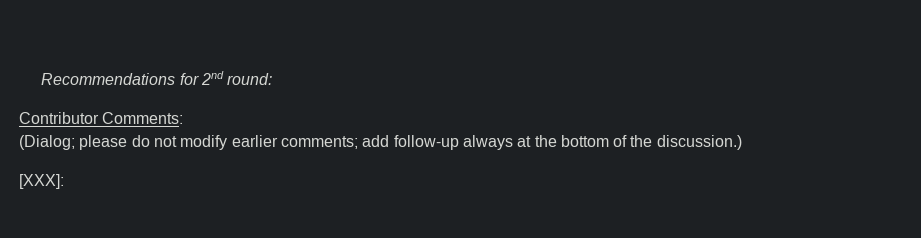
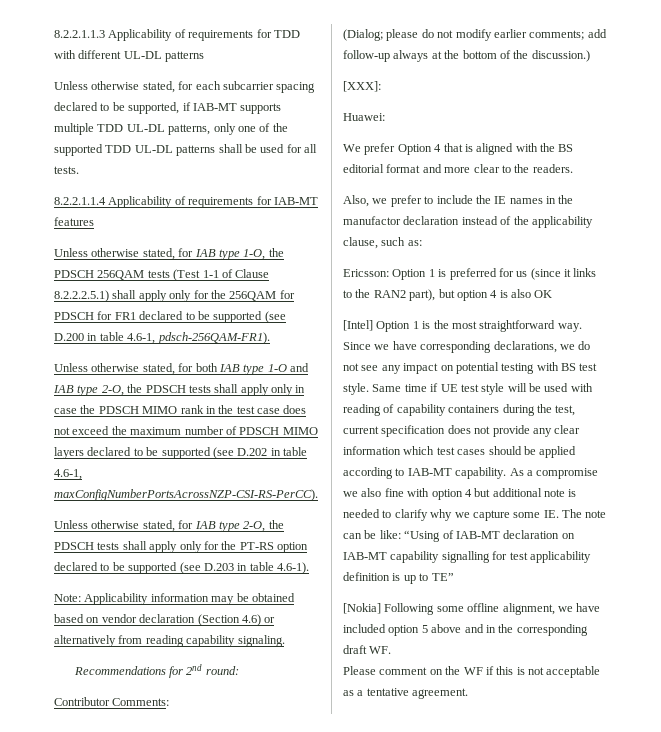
+ 8.2.2.1.1.3 Applicability of requirements for TDD with different UL-DL patterns
+ Unless otherwise stated, for each subcarrier spacing declared to be supported, if IAB-MT supports multiple TDD UL-DL patterns, only one of the supported TDD UL-DL patterns shall be used for all tests.
+ 8.2.2.1.1.4 Applicability of requirements for IAB-MT features
+ Unless otherwise stated, for IAB type 1-O, the PDSCH 256QAM tests (Test 1-1 of Clause 8.2.2.2.5.1) shall apply only for the 256QAM for PDSCH for FR1 declared to be supported (see D.200 in table 4.6-1, pdsch-256QAM-FR1).
+ Unless otherwise stated, for both IAB type 1-O and IAB type 2-O, the PDSCH tests shall apply only in case the PDSCH MIMO rank in the test case does not exceed the maximum number of PDSCH MIMO layers declared to be supported (see D.202 in table 4.6-1, maxConfigNumberPortsAcrossNZP-CSI-RS-PerCC).
+ Unless otherwise stated, for IAB type 2-O, the PDSCH tests shall apply only for the PT-RS option declared to be supported (see D.203 in table 4.6-1).
+ Note: Applicability information may be obtained based on vendor declaration (Section 4.6) or alternatively from reading capability signaling.
+ Huawei:
+ We prefer Option 4 that is aligned with the BS editorial format and more clear to the readers.
+ Also, we prefer to include the IE names in the manufactor declaration instead of the applicability clause, such as:
+ Ericsson: Option 1 is preferred for us (since it links to the RAN2 part), but option 4 is also OK
+ [Intel] Option 1 is the most straightforward way. Since we have corresponding declarations, we do not see any impact on potential testing with BS test style. Same time if UE test style will be used with reading of capability containers during the test, current specification does not provide any clear information which test cases should be applied according to IAB-MT capability. As a compromise we also fine with option 4 but additional note is needed to clarify why we capture some IE. The note can be like: “Using of IAB-MT declaration on IAB-MT capability signalling for test applicability definition is up to TE”
+ [Nokia] Following some offline alignment, we have included option 5 above and in the corresponding draft WF.
+ Please comment on the WF if this is not acceptable as a tentative agreement.

